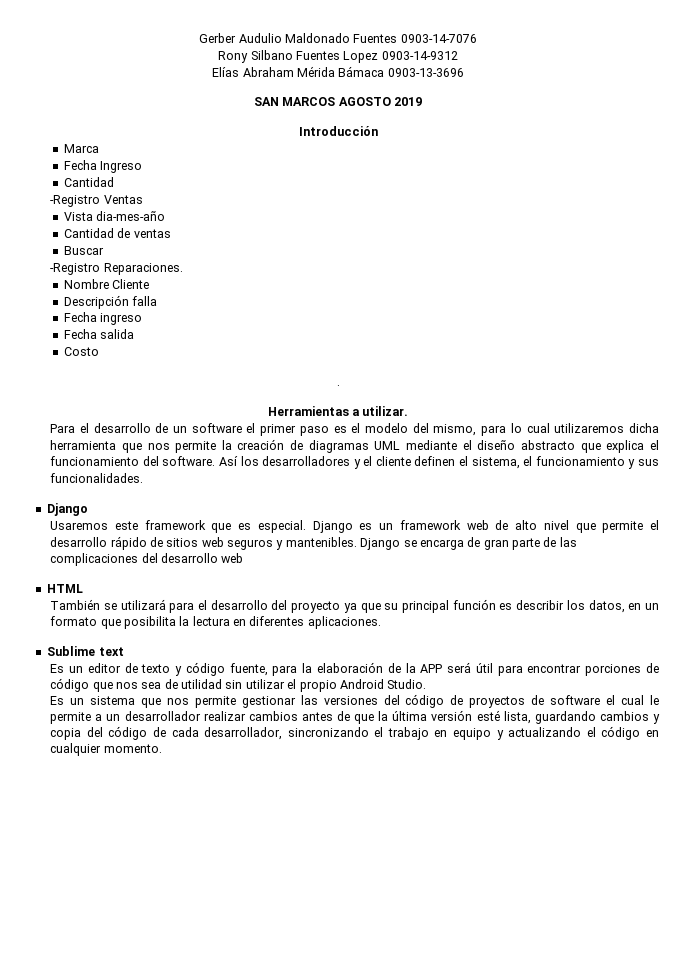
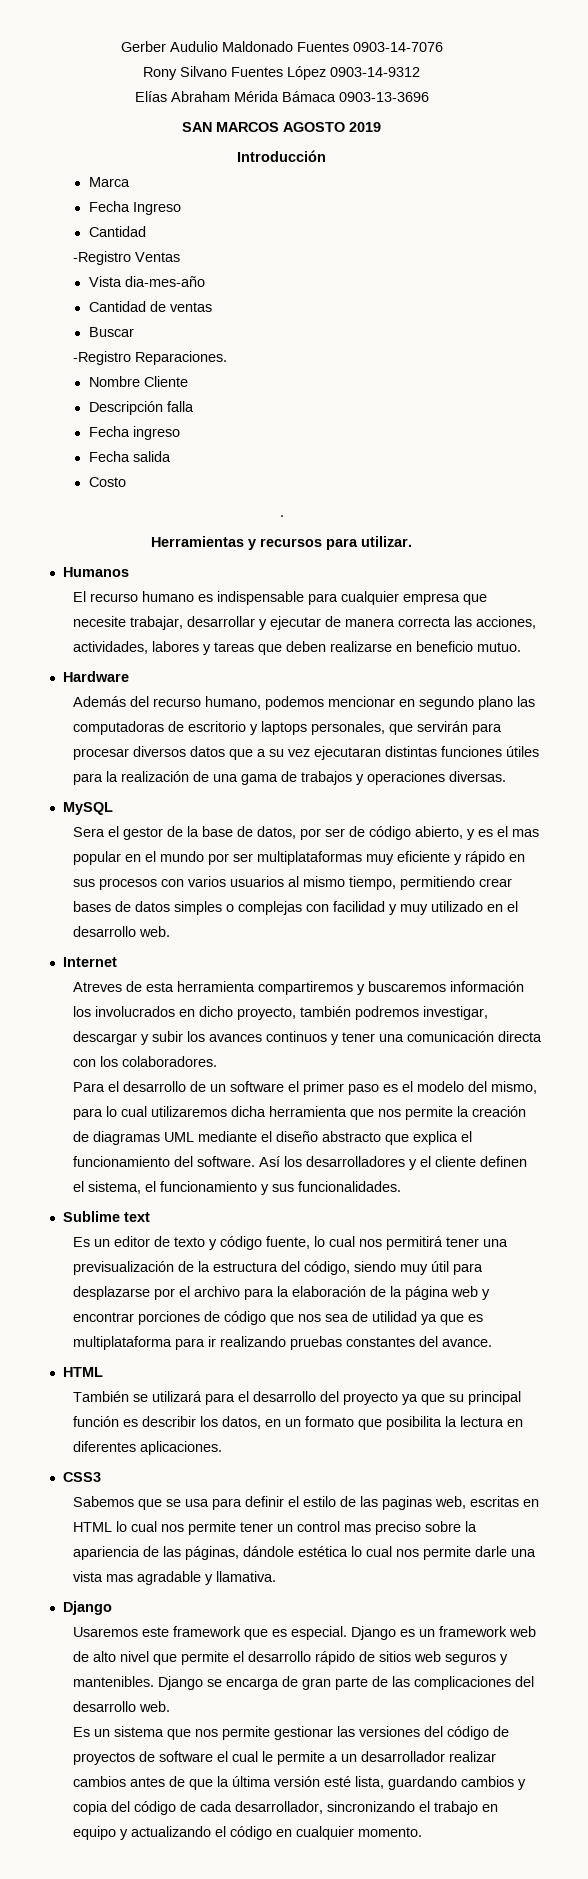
- Rony Silbano Fuentes Lopez 0903-14-9312
+ Rony Silvano Fuentes López 0903-14-9312
- Herramientas a utilizar.
+ Herramientas y recursos para utilizar.
+ Humanos
+ El recurso humano es indispensable para cualquier empresa que necesite trabajar, desarrollar y ejecutar de manera correcta las acciones, actividades, labores y tareas que deben realizarse en beneficio mutuo.
+ Hardware
+ Además del recurso humano, podemos mencionar en segundo plano las computadoras de escritorio y laptops personales, que servirán para procesar diversos datos que a su vez ejecutaran distintas funciones útiles para la realización de una gama de trabajos y operaciones diversas.
+ MySQL
+ Sera el gestor de la base de datos, por ser de código abierto, y es el mas popular en el mundo por ser multiplataformas muy eficiente y rápido en sus procesos con varios usuarios al mismo tiempo, permitiendo crear bases de datos simples o complejas con facilidad y muy utilizado en el desarrollo web.
+ Internet
+ Atreves de esta herramienta compartiremos y buscaremos información los involucrados en dicho proyecto, también podremos investigar, descargar y subir los avances continuos y tener una comunicación directa con los colaboradores.
+ Sublime text
+ Es un editor de texto y código fuente, lo cual nos permitirá tener una previsualización de la estructura del código, siendo muy útil para desplazarse por el archivo para la elaboración de la página web y encontrar porciones de código que nos sea de utilidad ya que es multiplataforma para ir realizando pruebas constantes del avance.
+ HTML
+ También se utilizará para el desarrollo del proyecto ya que su principal función es describir los datos, en un formato que posibilita la lectura en diferentes aplicaciones.
+ CSS3
+ Sabemos que se usa para definir el estilo de las paginas web, escritas en HTML lo cual nos permite tener un control mas preciso sobre la apariencia de las páginas, dándole estética lo cual nos permite darle una vista mas agradable y llamativa.
- Django se encarga de gran parte de las complicaciones del desarrollo web
- HTML
- También se utilizará para el desarrollo del proyecto ya que su principal función es describir los datos, en un formato que posibilita la lectura en diferentes aplicaciones.
- Sublime text
- Es un editor de texto y código fuente, para la elaboración de la APP será útil para encontrar porciones de código que nos sea de utilidad sin utilizar el propio Android Studio.
+ Django se encarga de gran parte de las complicaciones del desarrollo web.

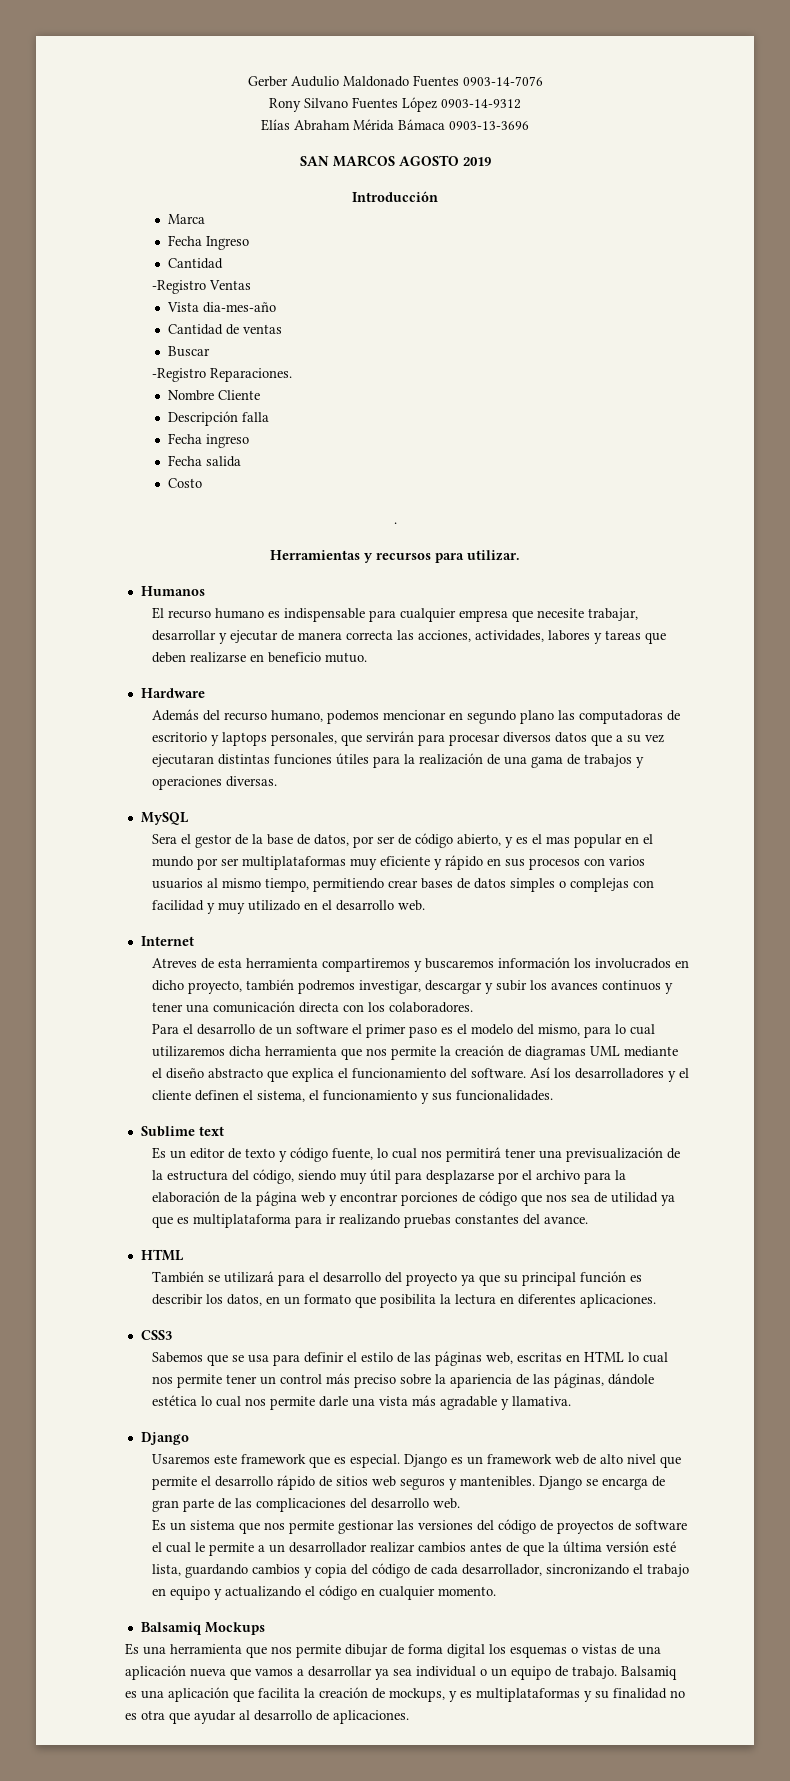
- Sabemos que se usa para definir el estilo de las paginas web, escritas en HTML lo cual nos permite tener un control mas preciso sobre la apariencia de las páginas, dándole estética lo cual nos permite darle una vista mas agradable y llamativa.
+ Sabemos que se usa para definir el estilo de las páginas web, escritas en HTML lo cual nos permite tener un control más preciso sobre la apariencia de las páginas, dándole estética lo cual nos permite darle una vista más agradable y llamativa.
+ Balsamiq Mockups
+ Es una herramienta que nos permite dibujar de forma digital los esquemas o vistas de una aplicación nueva que vamos a desarrollar ya sea individual o un equipo de trabajo. Balsamiq es una aplicación que facilita la creación de mockups, y es multiplataformas y su finalidad no es otra que ayudar al desarrollo de aplicaciones.

